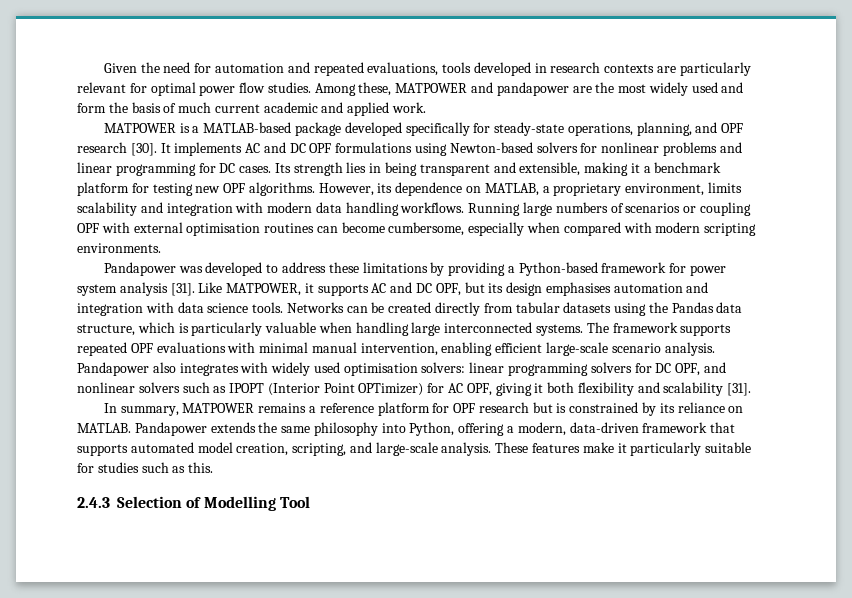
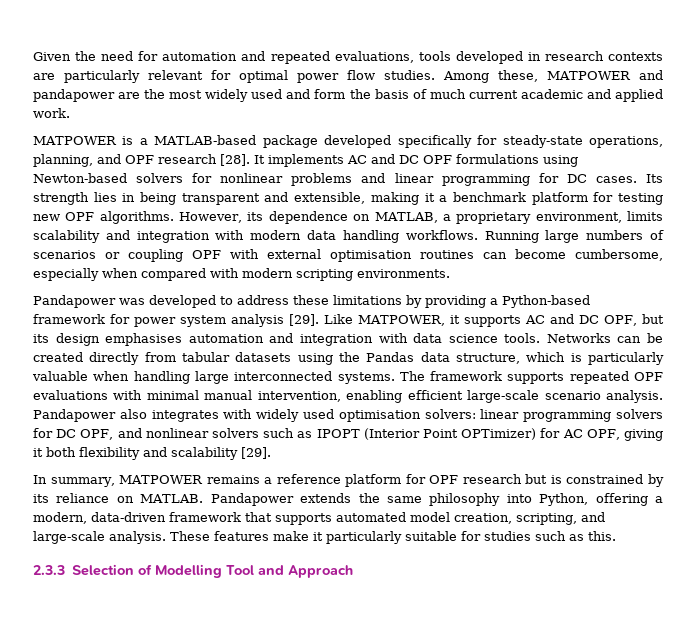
- MATPOWER is a MATLAB-based package developed specifically for steady-state operations, planning, and OPF research [30].
+ MATPOWER is a MATLAB-based package developed specifically for steady-state operations, planning, and OPF research [28].
- Pandapower was developed to address these limitations by providing a Python-based framework for power system analysis [31].
+ Pandapower was developed to address these limitations by providing a Python-based framework for power system analysis [29].
- Pandapower also integrates with widely used optimisation solvers: linear programming solvers for DC OPF, and nonlinear solvers such as IPOPT (Interior Point OPTimizer) for AC OPF, giving it both flexibility and scalability [31].
+ Pandapower also integrates with widely used optimisation solvers: linear programming solvers for DC OPF, and nonlinear solvers such as IPOPT (Interior Point OPTimizer) for AC OPF, giving it both flexibility and scalability [29].
- 2.4.3 Selection of Modelling Tool
+ 2.3.3 Selection of Modelling Tool and Approach

